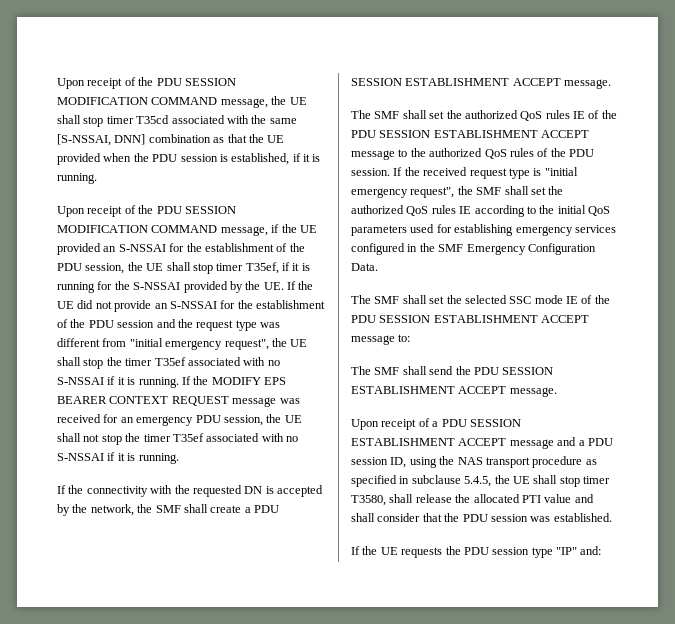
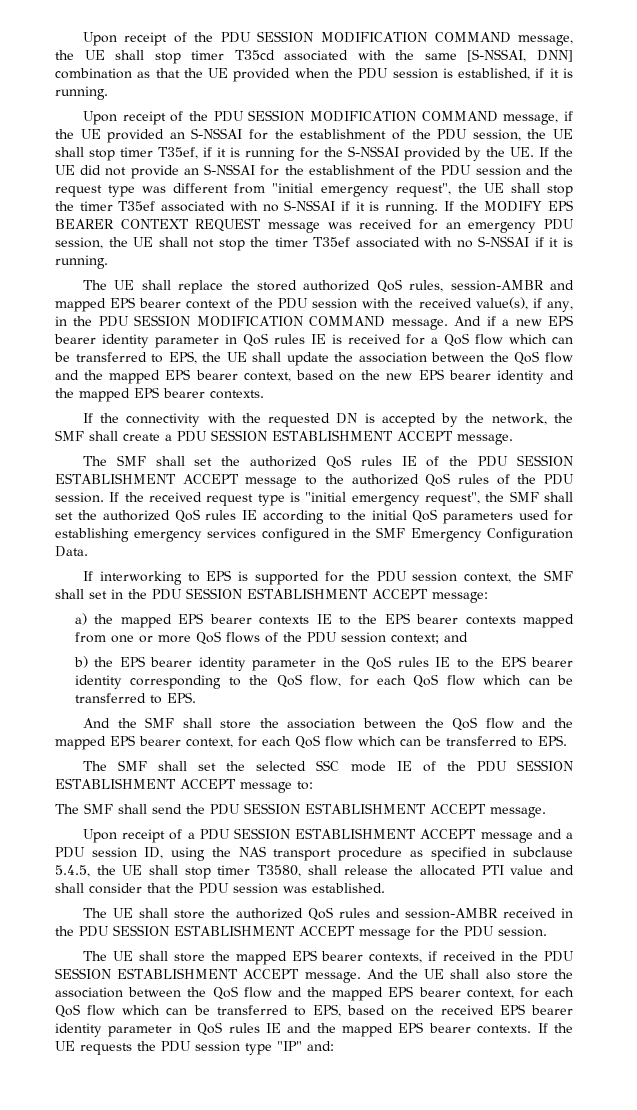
+ The UE shall replace the stored authorized QoS rules, session-AMBR and mapped EPS bearer context of the PDU session with the received value(s), if any, in the PDU SESSION MODIFICATION COMMAND message. And if a new EPS bearer identity parameter in QoS rules IE is received for a QoS flow which can be transferred to EPS, the UE shall update the association between the QoS flow and the mapped EPS bearer context, based on the new EPS bearer identity and the mapped EPS bearer contexts.
+ If interworking to EPS is supported for the PDU session context, the SMF shall set in the PDU SESSION ESTABLISHMENT ACCEPT message:
+ a) the mapped EPS bearer contexts IE to the EPS bearer contexts mapped from one or more QoS flows of the PDU session context; and
+ b) the EPS bearer identity parameter in the QoS rules IE to the EPS bearer identity corresponding to the QoS flow, for each QoS flow which can be transferred to EPS.
+ And the SMF shall store the association between the QoS flow and the mapped EPS bearer context, for each QoS flow which can be transferred to EPS.
+ The UE shall store the authorized QoS rules and session-AMBR received in the PDU SESSION ESTABLISHMENT ACCEPT message for the PDU session.
+ The UE shall store the mapped EPS bearer contexts, if received in the PDU SESSION ESTABLISHMENT ACCEPT message. And the UE shall also store the association between the QoS flow and the mapped EPS bearer context, for each QoS flow which can be transferred to EPS, based on the received EPS bearer identity parameter in QoS rules IE and the mapped EPS bearer contexts.

